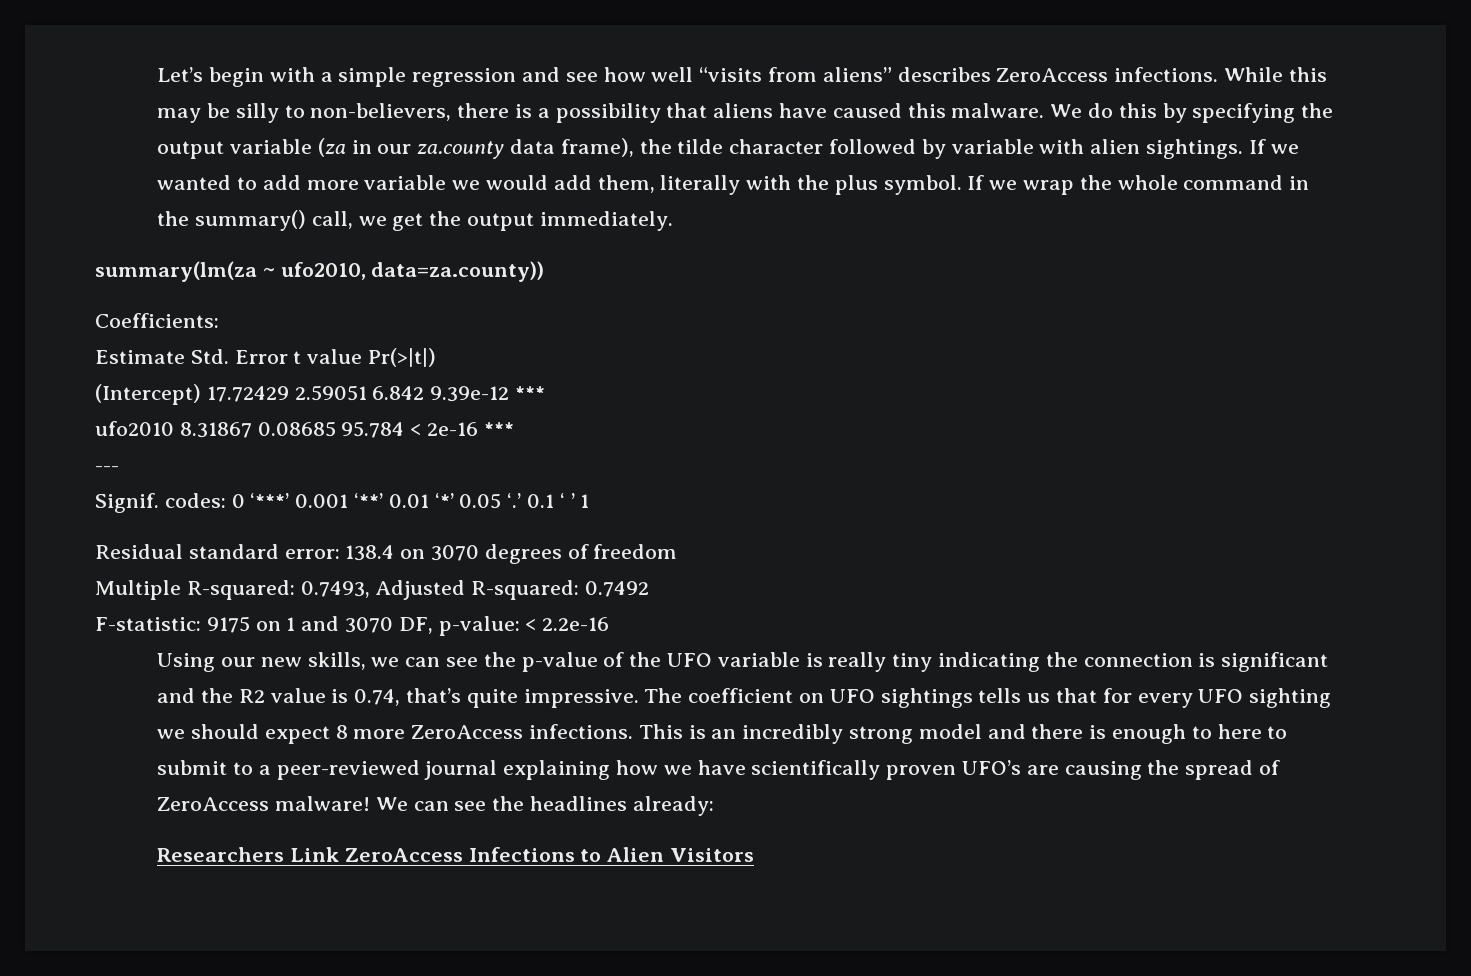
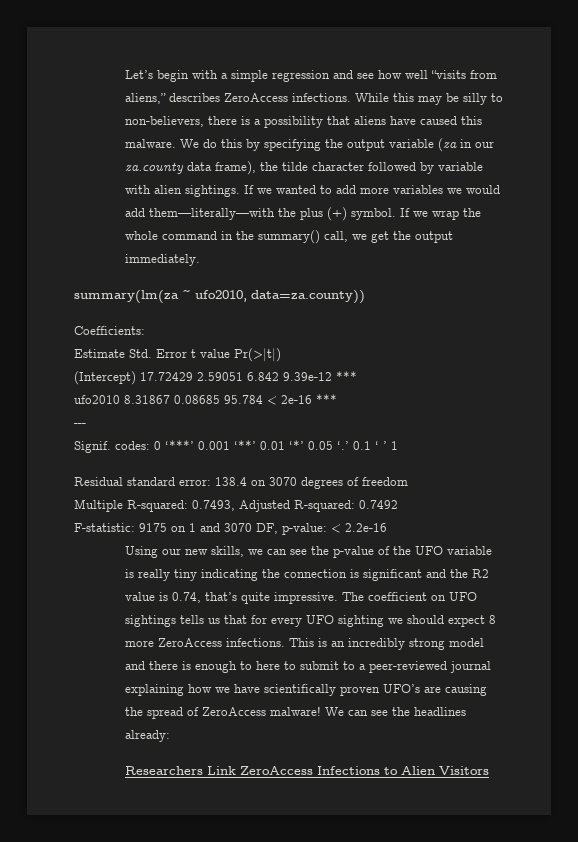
- Let’s begin with a simple regression and see how well “visits from aliens” describes ZeroAccess infections.
+ Let’s begin with a simple regression and see how well “visits from aliens,” describes ZeroAccess infections.
- If we wanted to add more variable we would add them, literally with the plus symbol.
+ If we wanted to add more variables we would add them—literally—with the plus (+) symbol.

